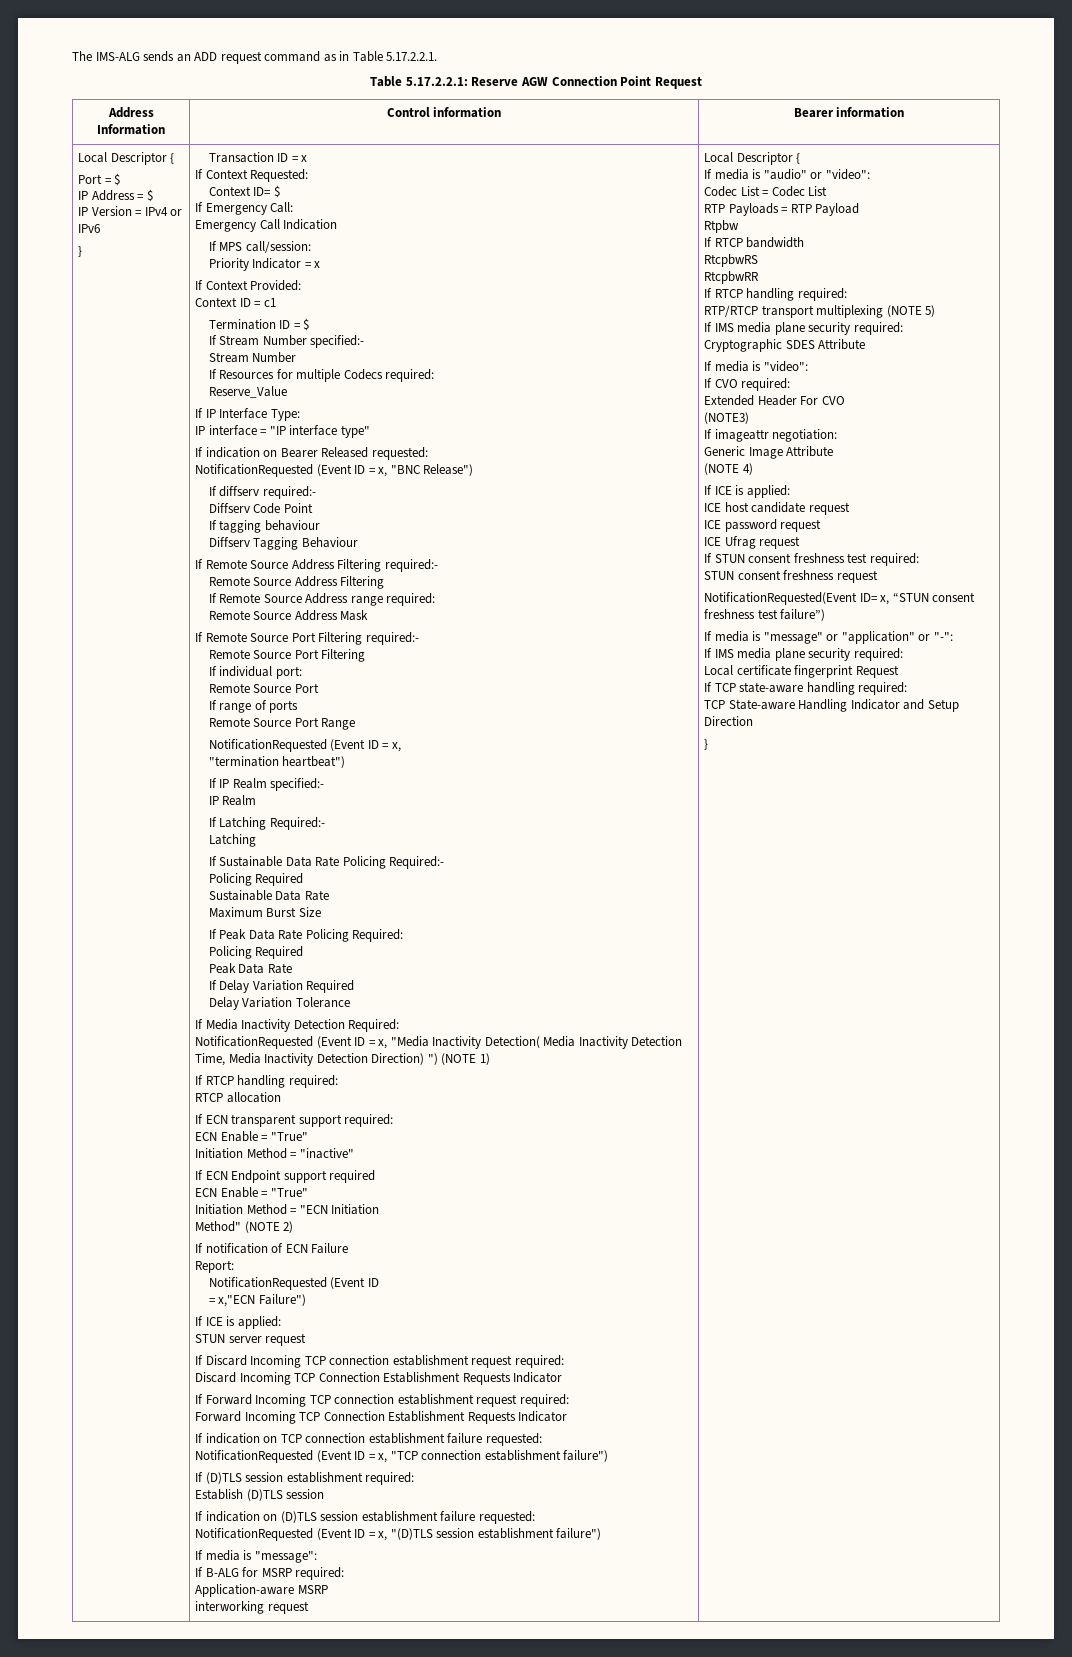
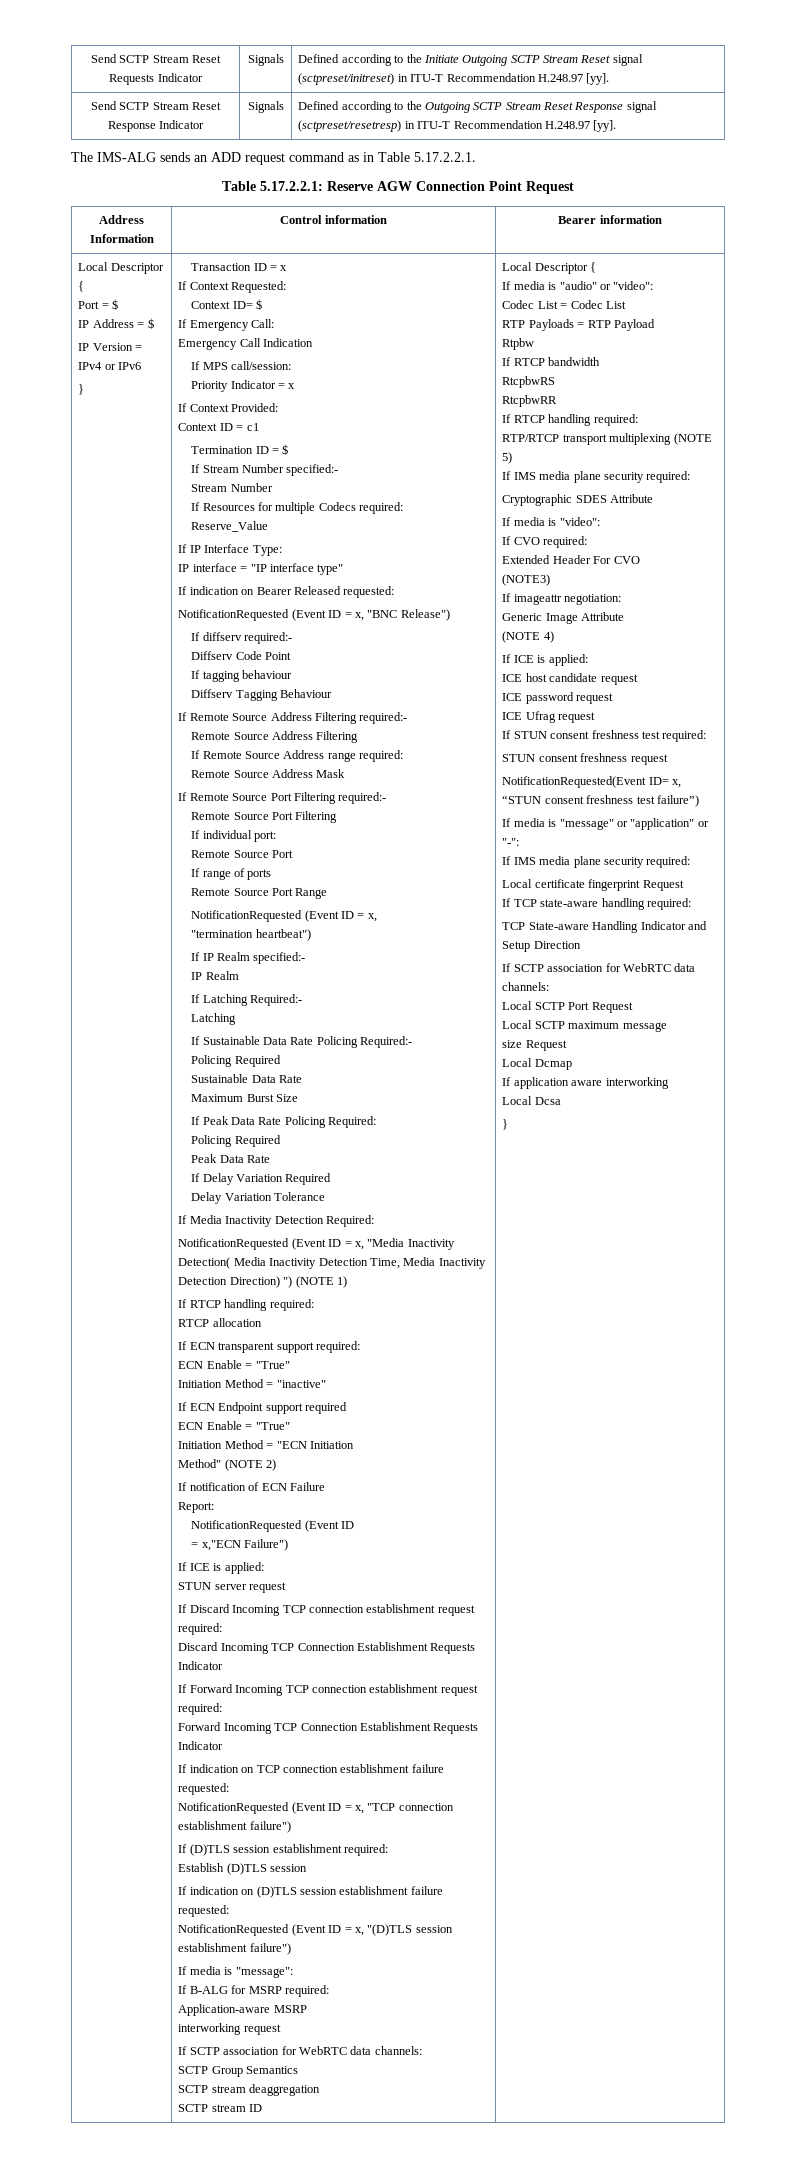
+ Send SCTP Stream Reset Requests Indicator | Signals | Defined according to the Initiate Outgoing SCTP Stream Reset signal (sctpreset/initreset) in ITU-T Recommendation H.248.97 [yy].
+ Send SCTP Stream Reset Response Indicator | Signals | Defined according to the Outgoing SCTP Stream Reset Response signal (sctpreset/resetresp) in ITU-T Recommendation H.248.97 [yy].
  interworking request
+ If SCTP association for WebRTC data channels:
+ SCTP Group Semantics
+ SCTP stream deaggregation
+ SCTP stream ID
  TCP State-aware Handling Indicator and Setup Direction
+ If SCTP association for WebRTC data channels:
+ Local SCTP Port Request
+ Local SCTP maximum message
+ size Request
+ Local Dcmap
+ If application aware interworking
+ Local Dcsa

